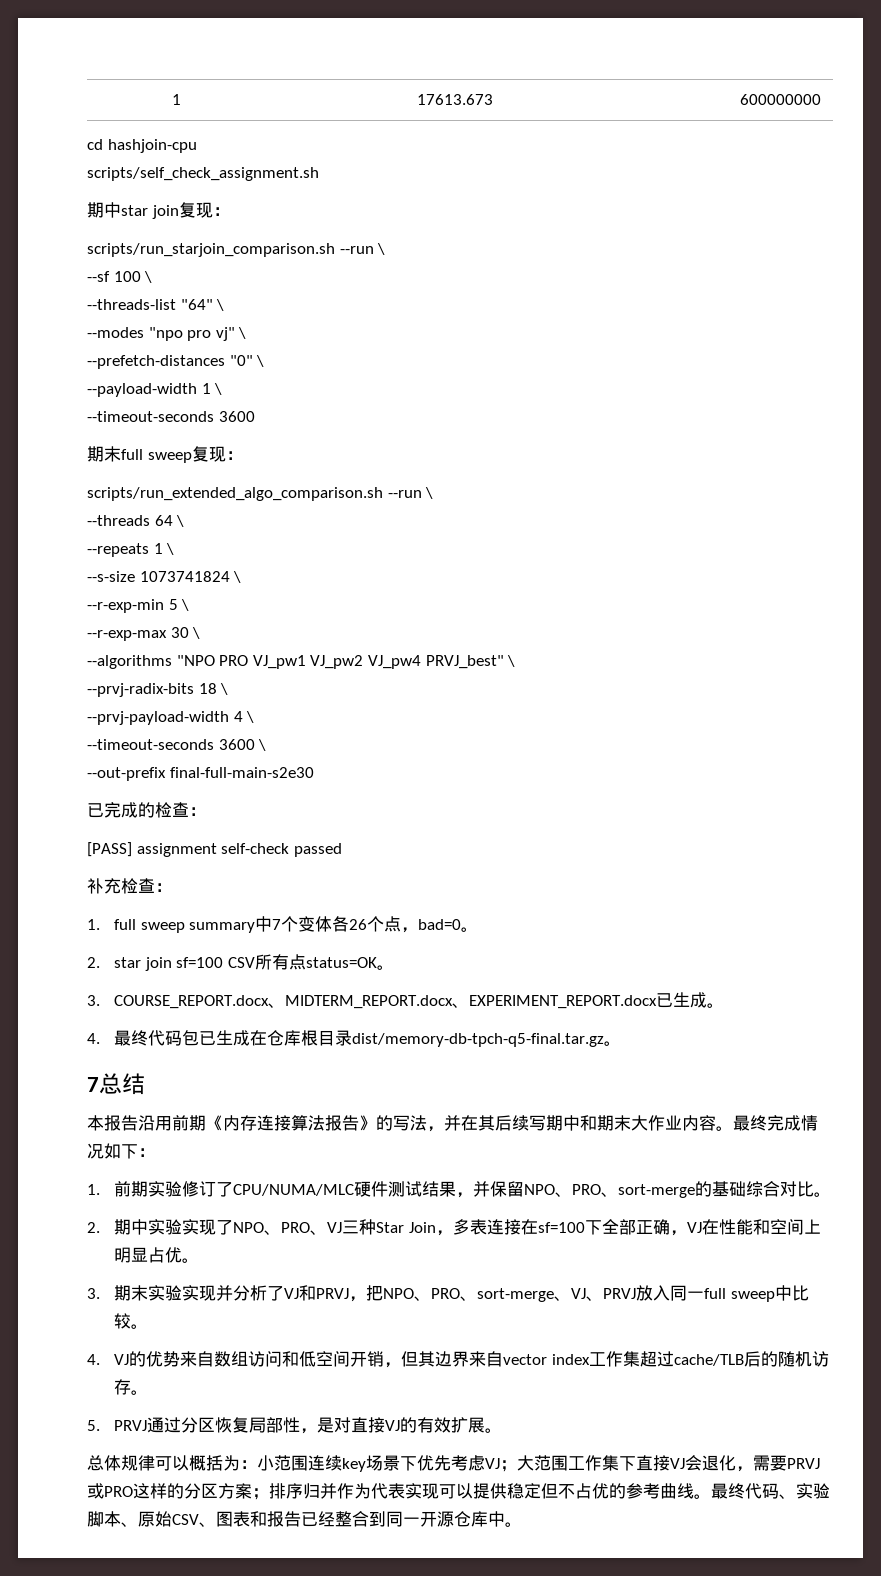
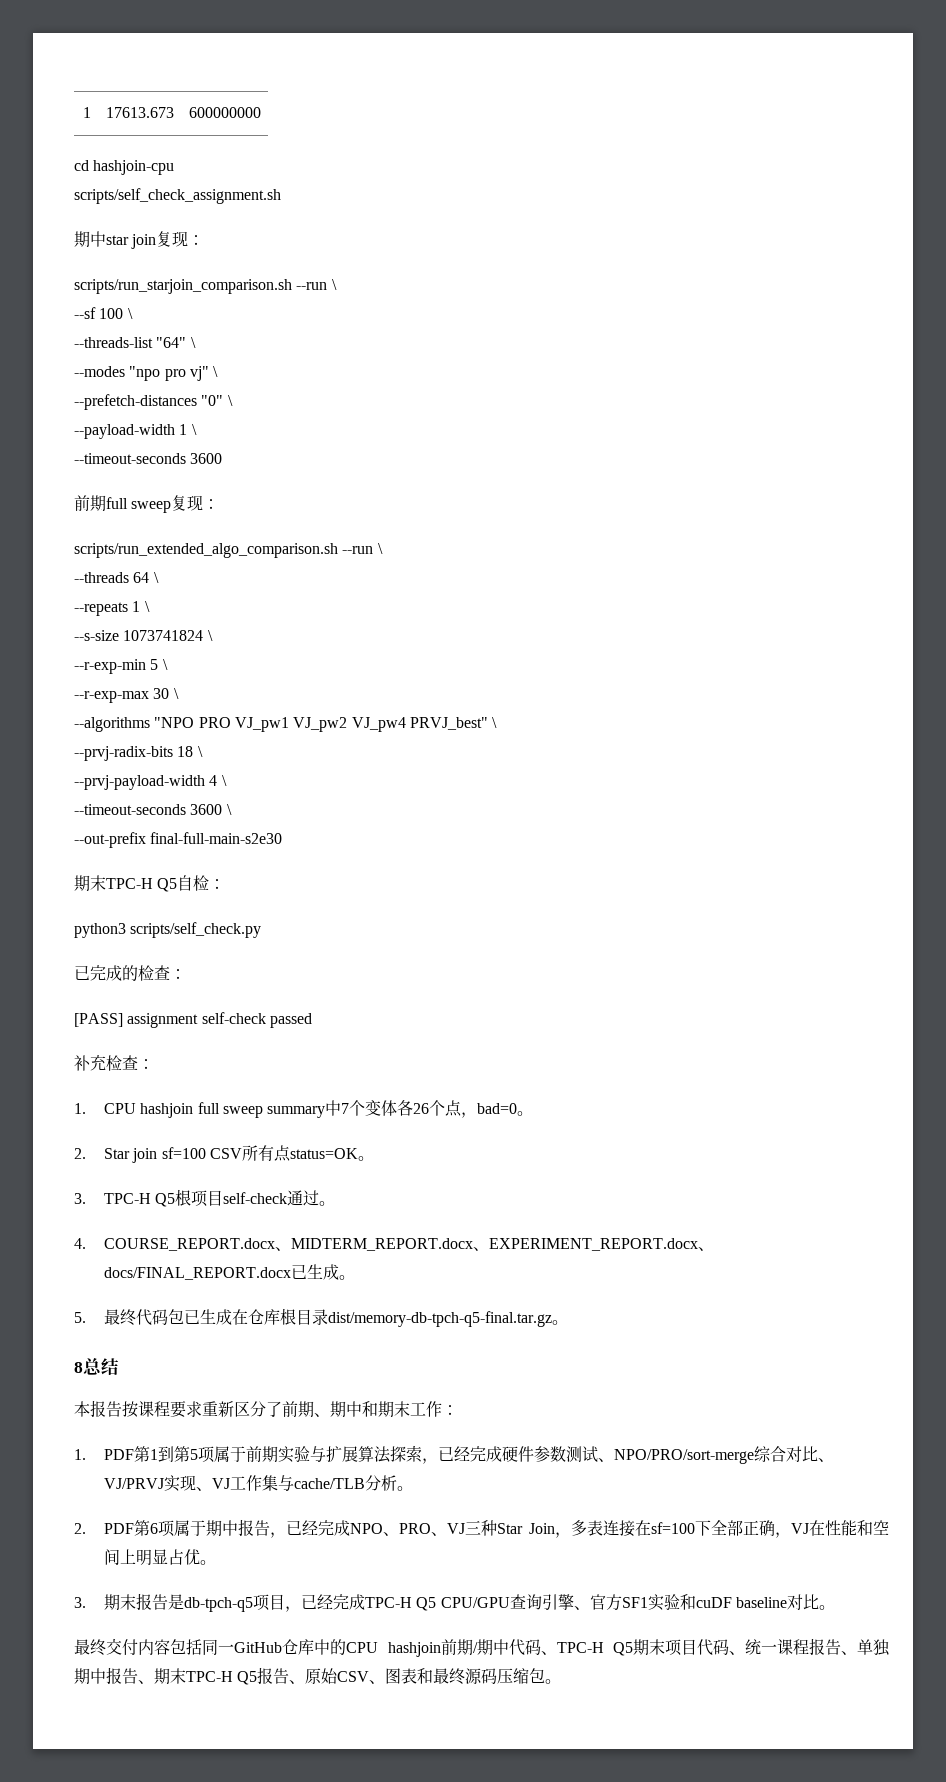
- 期末full sweep复现：
+ 前期full sweep复现：
+ 期末TPC-H Q5自检：
+ python3 scripts/self_check.py
- 1. full sweep summary中7个变体各26个点，bad=0。
+ 1. CPU hashjoin full sweep summary中7个变体各26个点，bad=0。
- 2. star join sf=100 CSV所有点status=OK。
+ 2. Star join sf=100 CSV所有点status=OK。
- 3. COURSE_REPORT.docx、MIDTERM_REPORT.docx、EXPERIMENT_REPORT.docx已生成。
+ 3. TPC-H Q5根项目self-check通过。
+ 4. COURSE_REPORT.docx、MIDTERM_REPORT.docx、EXPERIMENT_REPORT.docx、docs/FINAL_REPORT.docx已生成。
- 4.最终代码包已生成在仓库根目录dist/memory-db-tpch-q5-final.tar.gz。
+ 5.最终代码包已生成在仓库根目录dist/memory-db-tpch-q5-final.tar.gz。
- 7总结
+ 8总结
- 本报告沿用前期《内存连接算法报告》的写法，并在其后续写期中和期末大作业内容。最终完成情况如下：
- 1.前期实验修订了CPU/NUMA/MLC硬件测试结果，并保留NPO、PRO、sort-merge的基础综合对比。
- 2.期中实验实现了NPO、PRO、VJ三种Star Join，多表连接在sf=100下全部正确，VJ在性能和空间上明显占优。
+ 本报告按课程要求重新区分了前期、期中和期末工作：
+ 1. PDF第1到第5项属于前期实验与扩展算法探索，已经完成硬件参数测试、NPO/PRO/sort-merge综合对比、VJ/PRVJ实现、VJ工作集与cache/TLB分析。
+ 2. PDF第6项属于期中报告，已经完成NPO、PRO、VJ三种Star Join，多表连接在sf=100下全部正确，VJ在性能和空间上明显占优。
- 3.期末实验实现并分析了VJ和PRVJ，把NPO、PRO、sort-merge、VJ、PRVJ放入同一full sweep中比较。
- 4. VJ的优势来自数组访问和低空间开销，但其边界来自vector index工作集超过cache/TLB后的随机访存。
- 5. PRVJ通过分区恢复局部性，是对直接VJ的有效扩展。
- 总体规律可以概括为：小范围连续key场景下优先考虑VJ；大范围工作集下直接VJ会退化，需要PRVJ或PRO这样的分区方案；排序归并作为代表实现可以提供稳定但不占优的参考曲线。最终代码、实验脚本、原始CSV、图表和报告已经整合到同一开源仓库中。
+ 3.期末报告是db-tpch-q5项目，已经完成TPC-H Q5 CPU/GPU查询引擎、官方SF1实验和cuDF baseline对比。
+ 最终交付内容包括同一GitHub仓库中的CPU hashjoin前期/期中代码、TPC-H Q5期末项目代码、统一课程报告、单独期中报告、期末TPC-H Q5报告、原始CSV、图表和最终源码压缩包。

